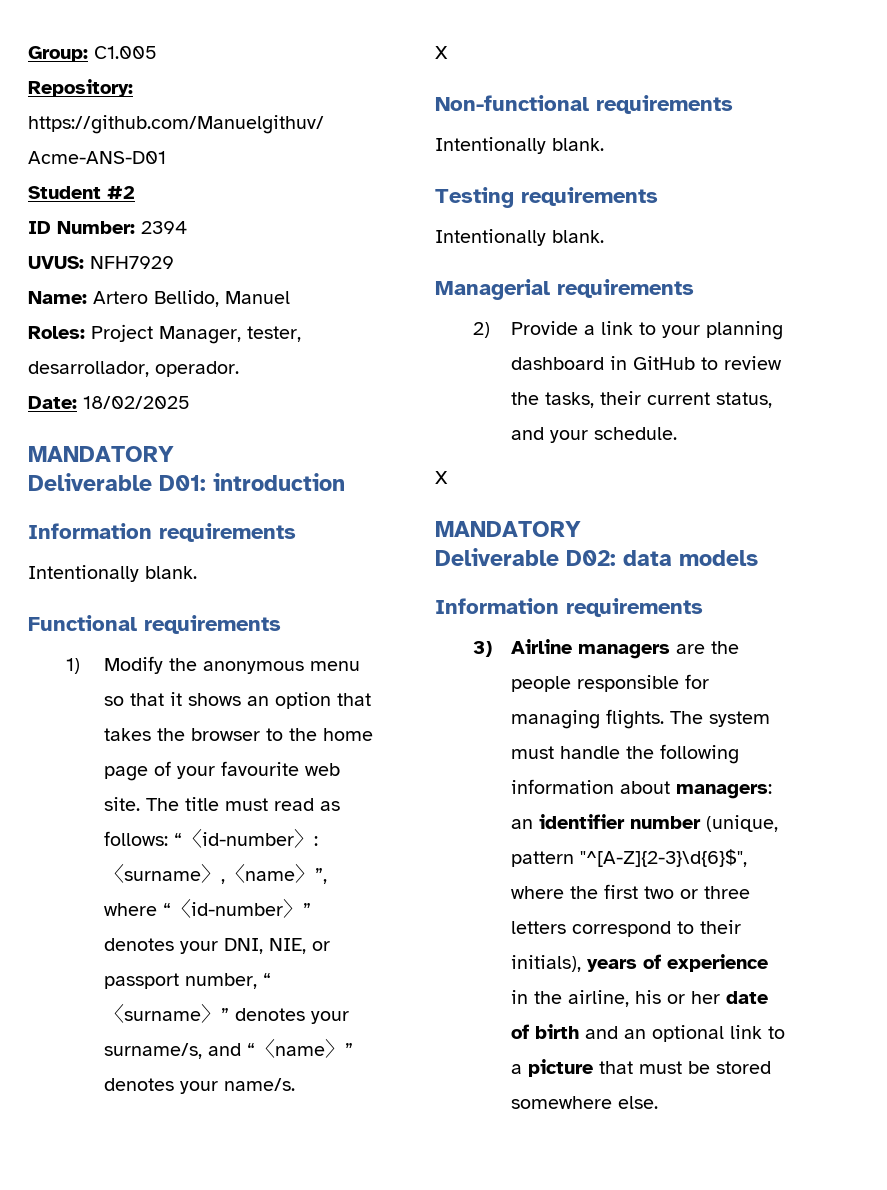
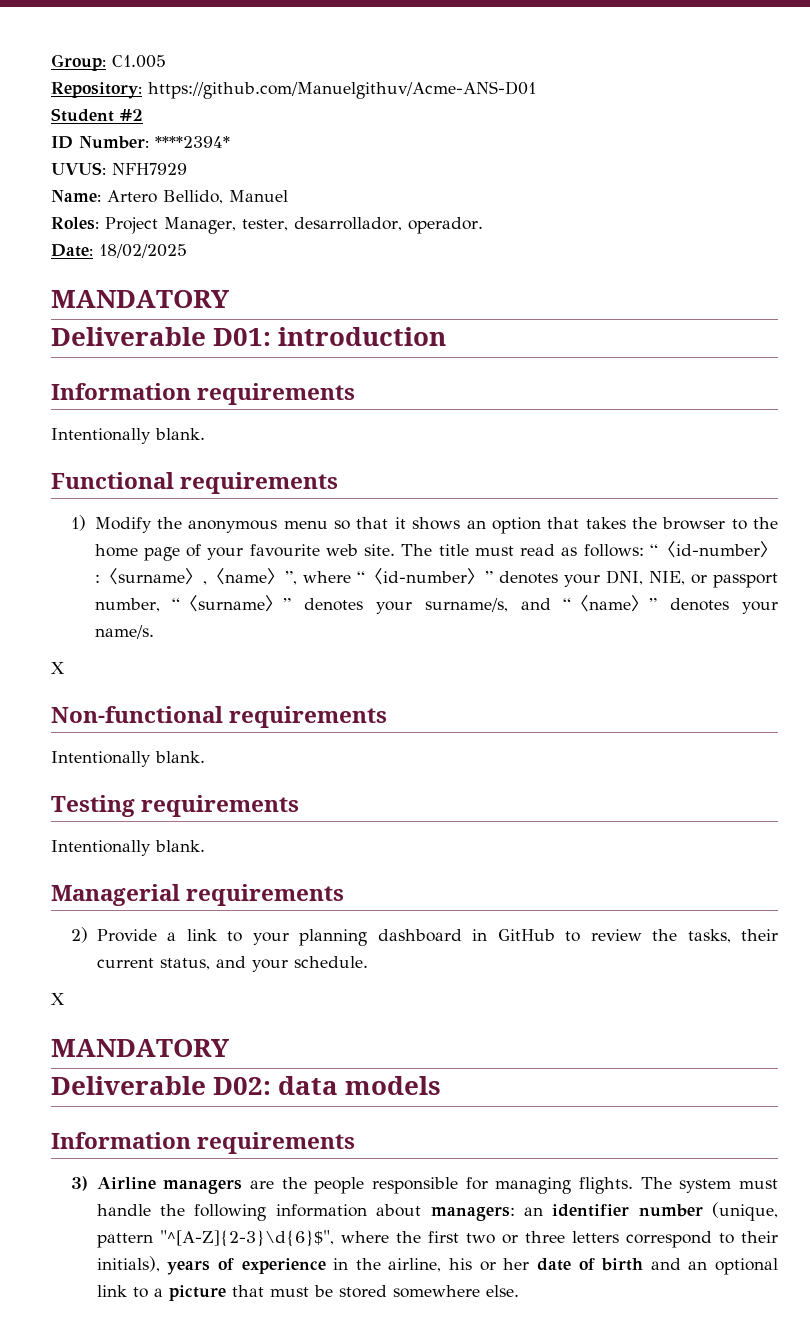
- ID Number: 2394
+ ID Number: ****2394*

